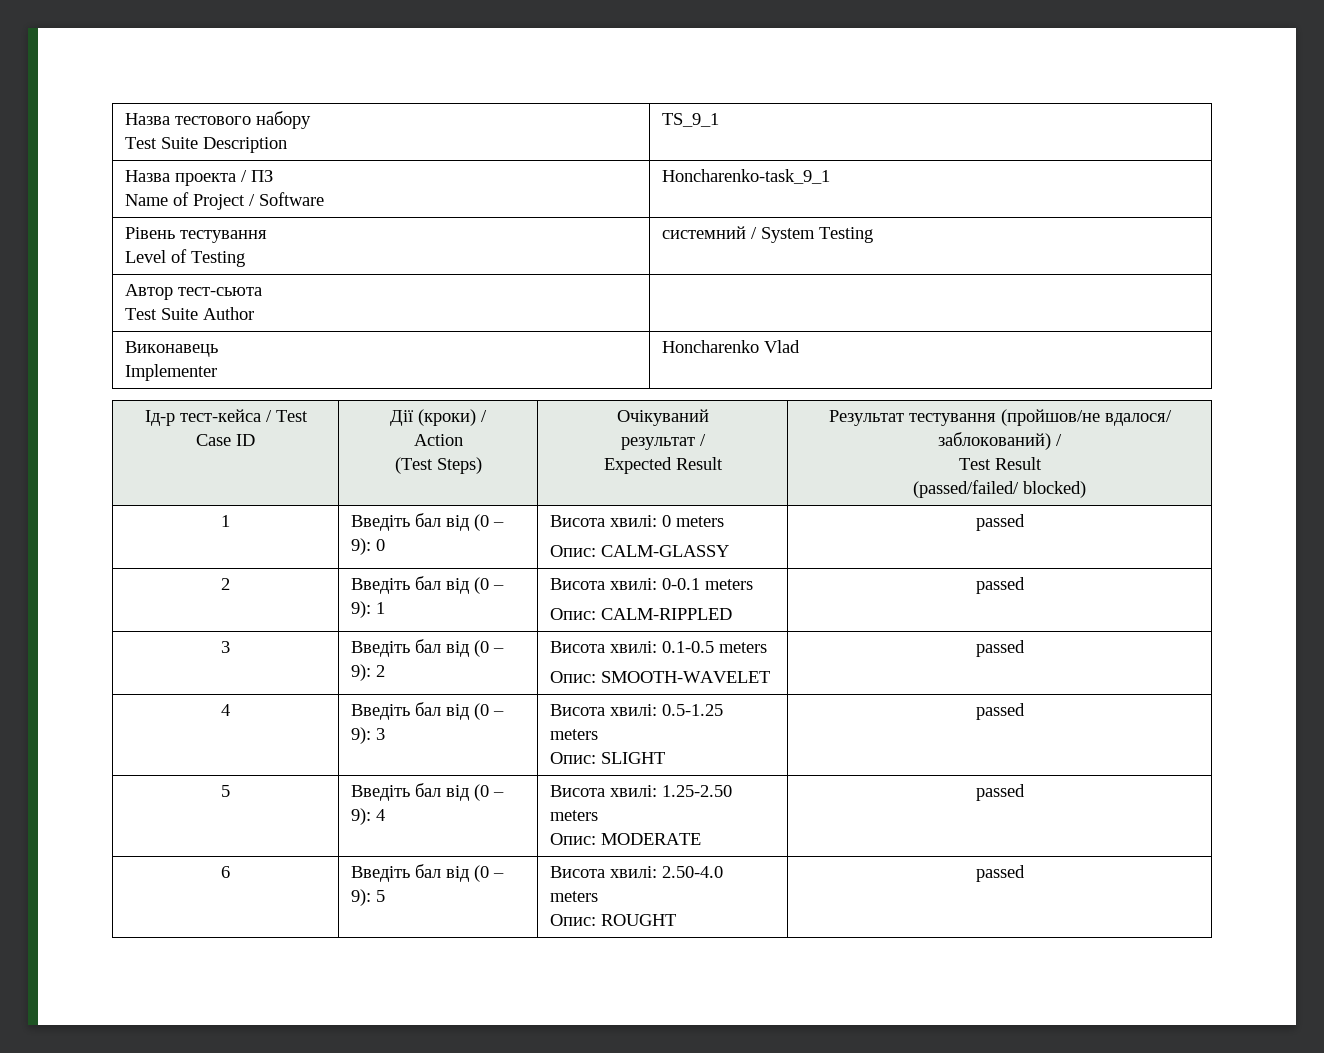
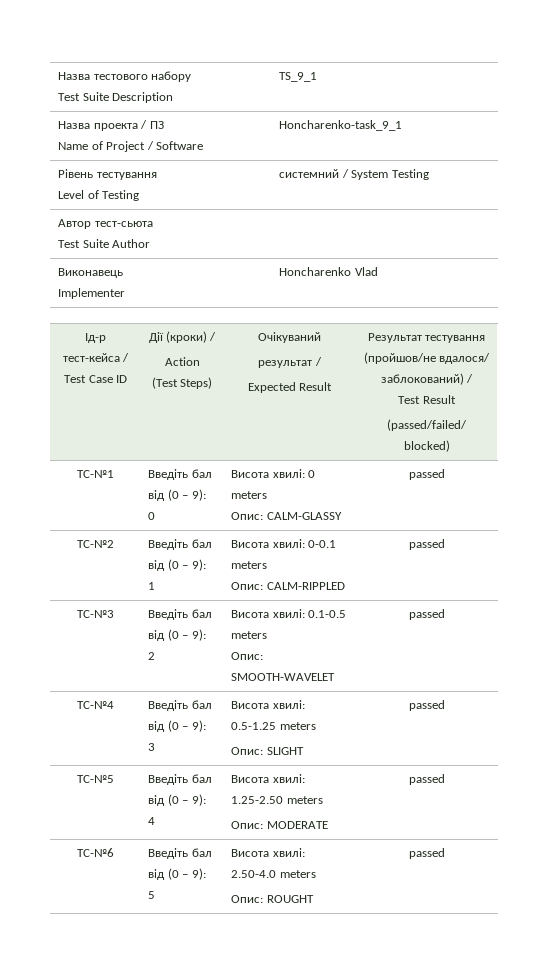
- 1 | Введіть бал від (0 – 9): 0 | Висота хвилі: 0 meters
+ ТС-№1 | Введіть бал від (0 – 9): 0 | Висота хвилі: 0 meters
- 2 | Введіть бал від (0 – 9): 1 | Висота хвилі: 0-0.1 meters
+ ТС-№2 | Введіть бал від (0 – 9): 1 | Висота хвилі: 0-0.1 meters
- 3 | Введіть бал від (0 – 9): 2 | Висота хвилі: 0.1-0.5 meters
+ ТС-№3 | Введіть бал від (0 – 9): 2 | Висота хвилі: 0.1-0.5 meters
- 4 | Введіть бал від (0 – 9): 3 | Висота хвилі: 0.5-1.25 meters
+ ТС-№4 | Введіть бал від (0 – 9): 3 | Висота хвилі: 0.5-1.25 meters
- 5 | Введіть бал від (0 – 9): 4 | Висота хвилі: 1.25-2.50 meters
+ ТС-№5 | Введіть бал від (0 – 9): 4 | Висота хвилі: 1.25-2.50 meters
- 6 | Введіть бал від (0 – 9): 5 | Висота хвилі: 2.50-4.0 meters
+ ТС-№6 | Введіть бал від (0 – 9): 5 | Висота хвилі: 2.50-4.0 meters

